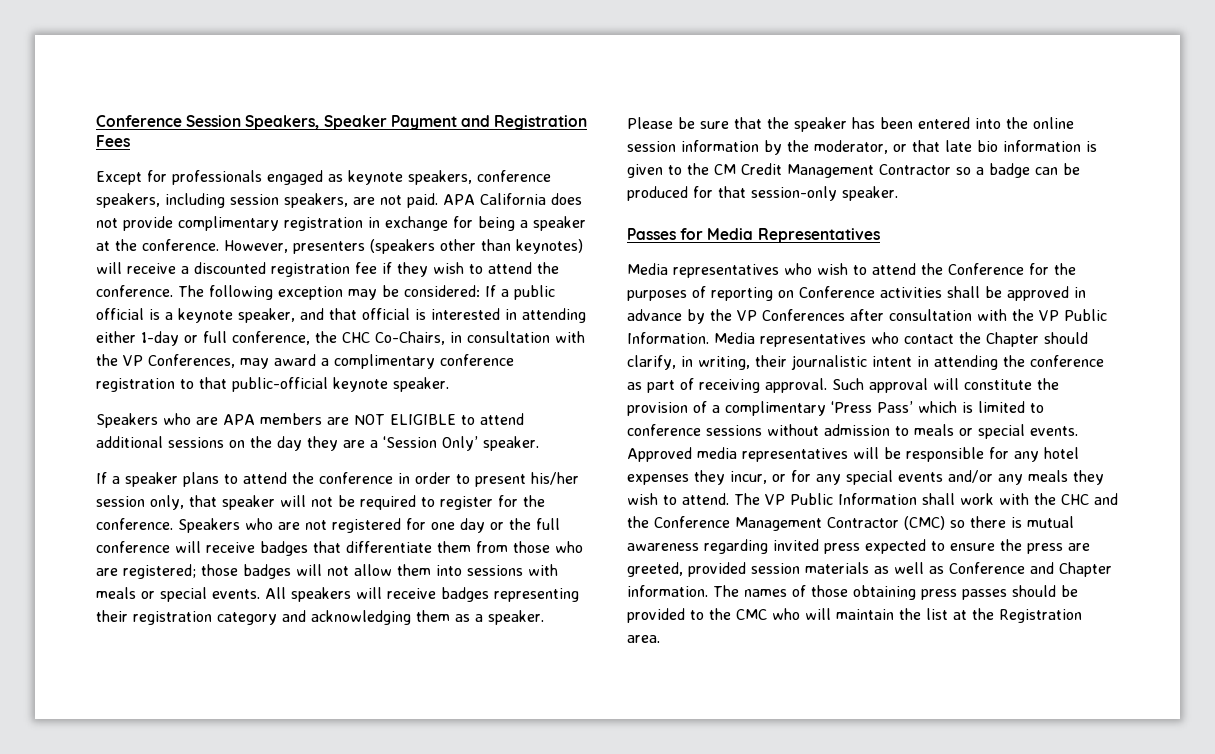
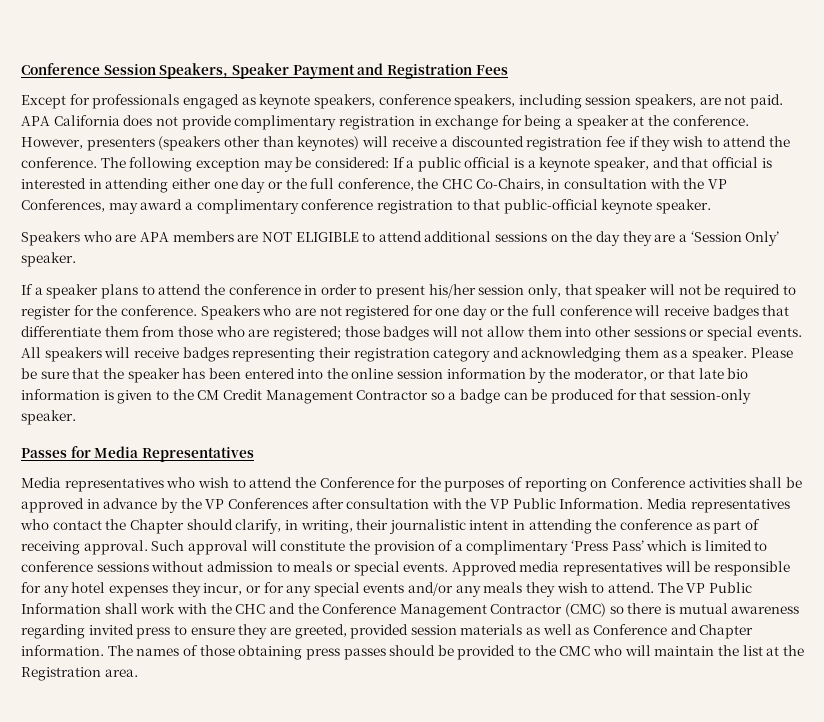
- The following exception may be considered: If a public official is a keynote speaker, and that official is interested in attending either 1-day or full conference, the CHC Co-Chairs, in consultation with the VP Conferences, may award a complimentary conference registration to that public-official keynote speaker.
+ The following exception may be considered: If a public official is a keynote speaker, and that official is interested in attending either one day or the full conference, the CHC Co-Chairs, in consultation with the VP Conferences, may award a complimentary conference registration to that public-official keynote speaker.
- Speakers who are not registered for one day or the full conference will receive badges that differentiate them from those who are registered; those badges will not allow them into sessions with meals or special events.
+ Speakers who are not registered for one day or the full conference will receive badges that differentiate them from those who are registered; those badges will not allow them into other sessions or special events.
- The VP Public Information shall work with the CHC and the Conference Management Contractor (CMC) so there is mutual awareness regarding invited press expected to ensure the press are greeted, provided session materials as well as Conference and Chapter information.
+ The VP Public Information shall work with the CHC and the Conference Management Contractor (CMC) so there is mutual awareness regarding invited press to ensure they are greeted, provided session materials as well as Conference and Chapter information.

